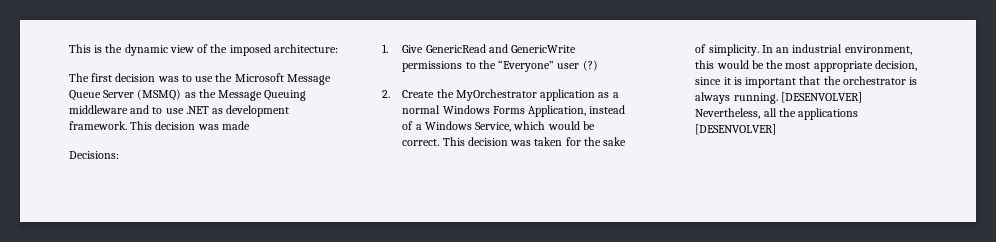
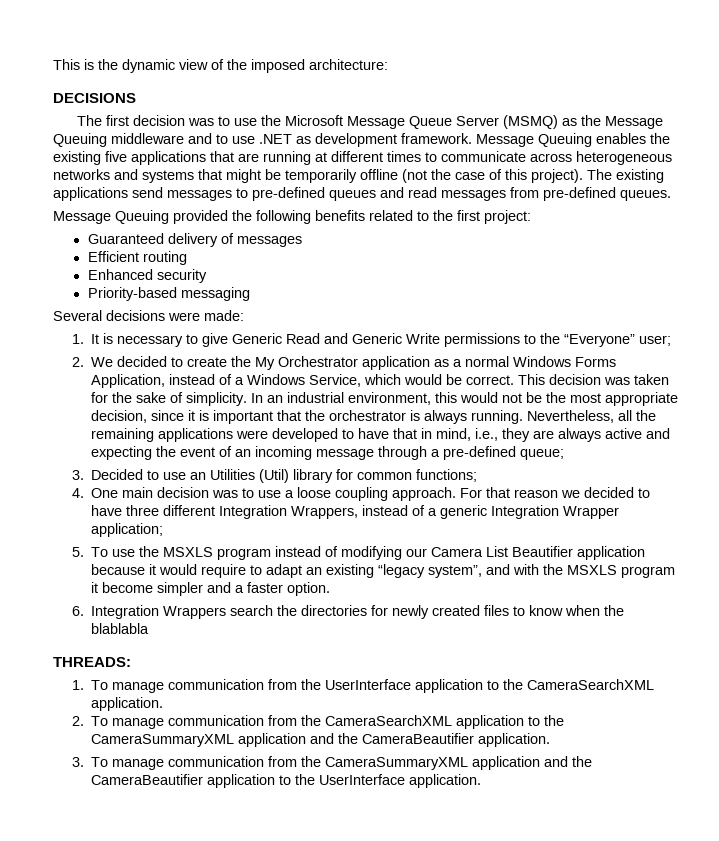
+ DECISIONS
- This decision was made
- Decisions:
- 1. Give GenericRead and GenericWrite permissions to the “Everyone” user (?)
- 2. Create the MyOrchestrator application as a normal Windows Forms Application, instead of a Windows Service, which would be correct.
+ Message Queuing enables the existing five applications that are running at different times to communicate across heterogeneous networks and systems that might be temporarily offline (not the case of this project). The existing applications send messages to pre-defined queues and read messages from pre-defined queues.
+ Message Queuing provided the following benefits related to the first project:
+ Guaranteed delivery of messages
+ Efficient routing
+ Enhanced security
+ Priority-based messaging
+ Several decisions were made:
+ 1. It is necessary to give Generic Read and Generic Write permissions to the “Everyone” user;
+ 2. We decided to create the My Orchestrator application as a normal Windows Forms Application, instead of a Windows Service, which would be correct.
- In an industrial environment, this would be the most appropriate decision, since it is important that the orchestrator is always running.
+ In an industrial environment, this would not be the most appropriate decision, since it is important that the orchestrator is always running.
- [DESENVOLVER] Nevertheless, all the applications [DESENVOLVER]
+ Nevertheless, all the remaining applications were developed to have that in mind, i.e., they are always active and expecting the event of an incoming message through a pre-defined queue;
+ 3. Decided to use an Utilities (Util) library for common functions;
+ 4. One main decision was to use a loose coupling approach. For that reason we decided to have three different Integration Wrappers, instead of a generic Integration Wrapper application;
+ 5. To use the MSXLS program instead of modifying our Camera List Beautifier application because it would require to adapt an existing “legacy system”, and with the MSXLS program it become simpler and a faster option.
+ 6. Integration Wrappers search the directories for newly created files to know when the blablabla
+ THREADS:
+ 1. To manage communication from the UserInterface application to the CameraSearchXML application.
+ 2. To manage communication from the CameraSearchXML application to the CameraSummaryXML application and the CameraBeautifier application.
+ 3. To manage communication from the CameraSummaryXML application and the CameraBeautifier application to the UserInterface application.

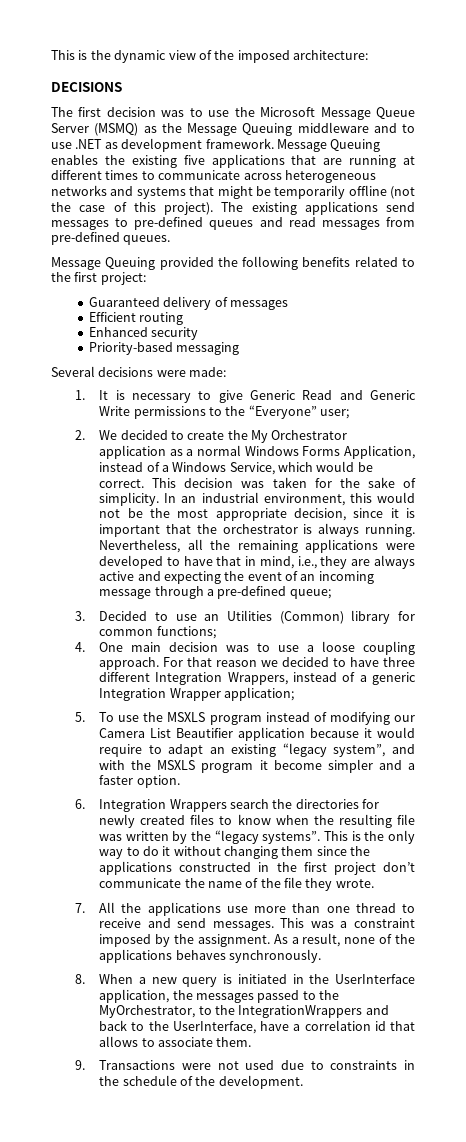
- 3. Decided to use an Utilities (Util) library for common functions;
+ 3. Decided to use an Utilities (Common) library for common functions;
- 6. Integration Wrappers search the directories for newly created files to know when the blablabla
- THREADS:
- 1. To manage communication from the UserInterface application to the CameraSearchXML application.
- 2. To manage communication from the CameraSearchXML application to the CameraSummaryXML application and the CameraBeautifier application.
- 3. To manage communication from the CameraSummaryXML application and the CameraBeautifier application to the UserInterface application.
+ 6. Integration Wrappers search the directories for newly created files to know when the resulting file was written by the “legacy systems”. This is the only way to do it without changing them since the applications constructed in the first project don’t communicate the name of the file they wrote.
+ 7. All the applications use more than one thread to receive and send messages. This was a constraint imposed by the assignment. As a result, none of the applications behaves synchronously.
+ 8. When a new query is initiated in the UserInterface application, the messages passed to the MyOrchestrator, to the IntegrationWrappers and back to the UserInterface, have a correlation id that allows to associate them.
+ 9. Transactions were not used due to constraints in the schedule of the development.

